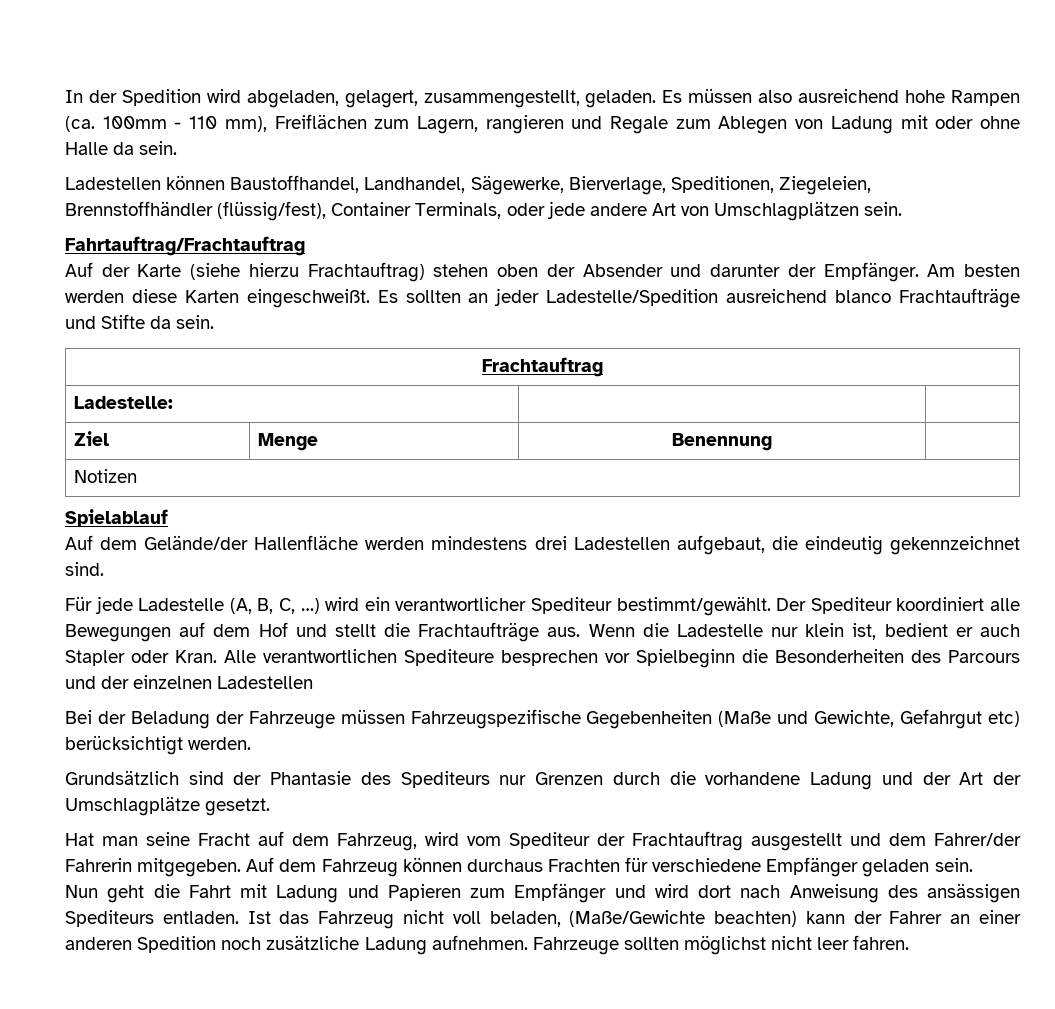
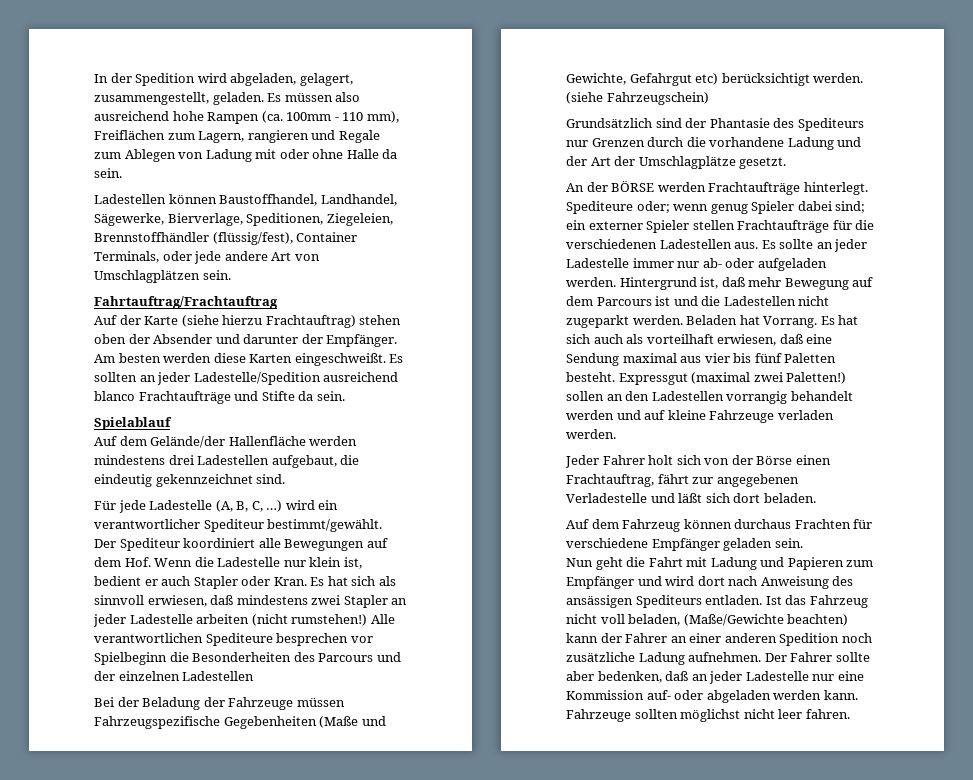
  Es sollten an jeder Ladestelle/Spedition ausreichend blanco Frachtaufträge und Stifte da sein.
- Frachtauftrag
- Ladestelle: | |
- Ziel | Menge | Benennung |
- Notizen
- Der Spediteur koordiniert alle Bewegungen auf dem Hof und stellt die Frachtaufträge aus. Wenn die Ladestelle nur klein ist, bedient er auch Stapler oder Kran.
+ Der Spediteur koordiniert alle Bewegungen auf dem Hof. Wenn die Ladestelle nur klein ist, bedient er auch Stapler oder Kran.
+ Es hat sich als sinnvoll erwiesen, daß mindestens zwei Stapler an jeder Ladestelle arbeiten (nicht rumstehen!)
+ (siehe Fahrzeugschein)
- Hat man seine Fracht auf dem Fahrzeug, wird vom Spediteur der Frachtauftrag ausgestellt und dem Fahrer/der Fahrerin mitgegeben. Auf dem Fahrzeug können durchaus Frachten für verschiedene Empfänger geladen sein.
+ An der BÖRSE werden Frachtaufträge hinterlegt. Spediteure oder; wenn genug Spieler dabei sind; ein externer Spieler stellen Frachtaufträge für die verschiedenen Ladestellen aus. Es sollte an jeder Ladestelle immer nur ab- oder aufgeladen werden. Hintergrund ist, daß mehr Bewegung auf dem Parcours ist und die Ladestellen nicht zugeparkt werden. Beladen hat Vorrang. Es hat sich auch als vorteilhaft erwiesen, daß eine Sendung maximal aus vier bis fünf Paletten besteht. Expressgut (maximal zwei Paletten!) sollen an den Ladestellen vorrangig behandelt werden und auf kleine Fahrzeuge verladen werden.
+ Jeder Fahrer holt sich von der Börse einen Frachtauftrag, fährt zur angegebenen Verladestelle und läßt sich dort beladen.
+ Auf dem Fahrzeug können durchaus Frachten für verschiedene Empfänger geladen sein.
+ Der Fahrer sollte aber bedenken, daß an jeder Ladestelle nur eine Kommission auf- oder abgeladen werden kann.

